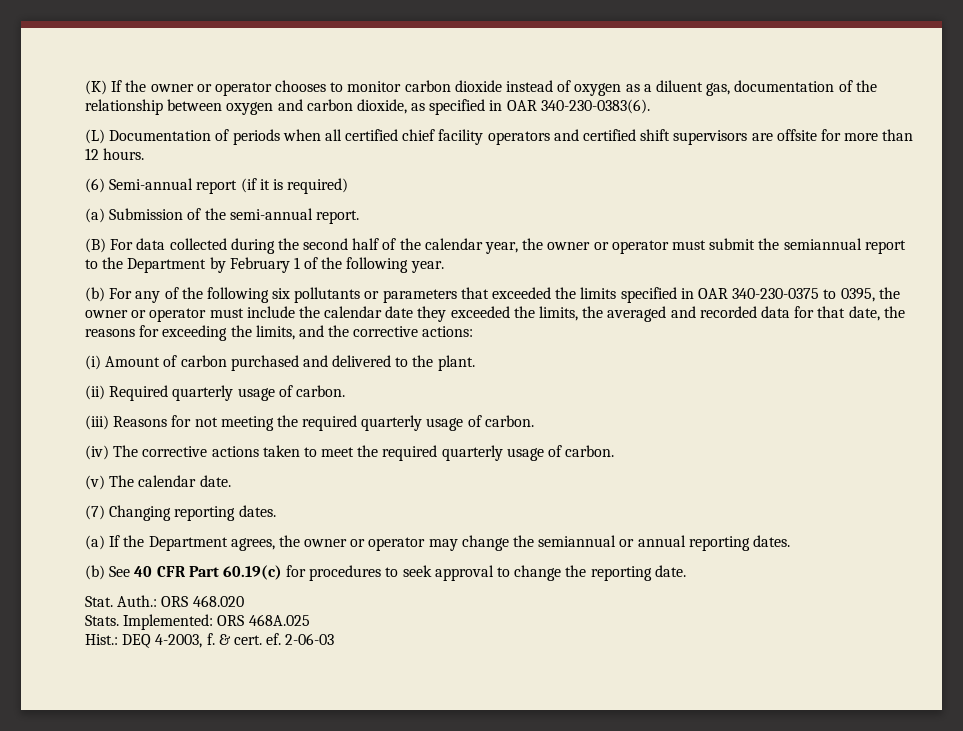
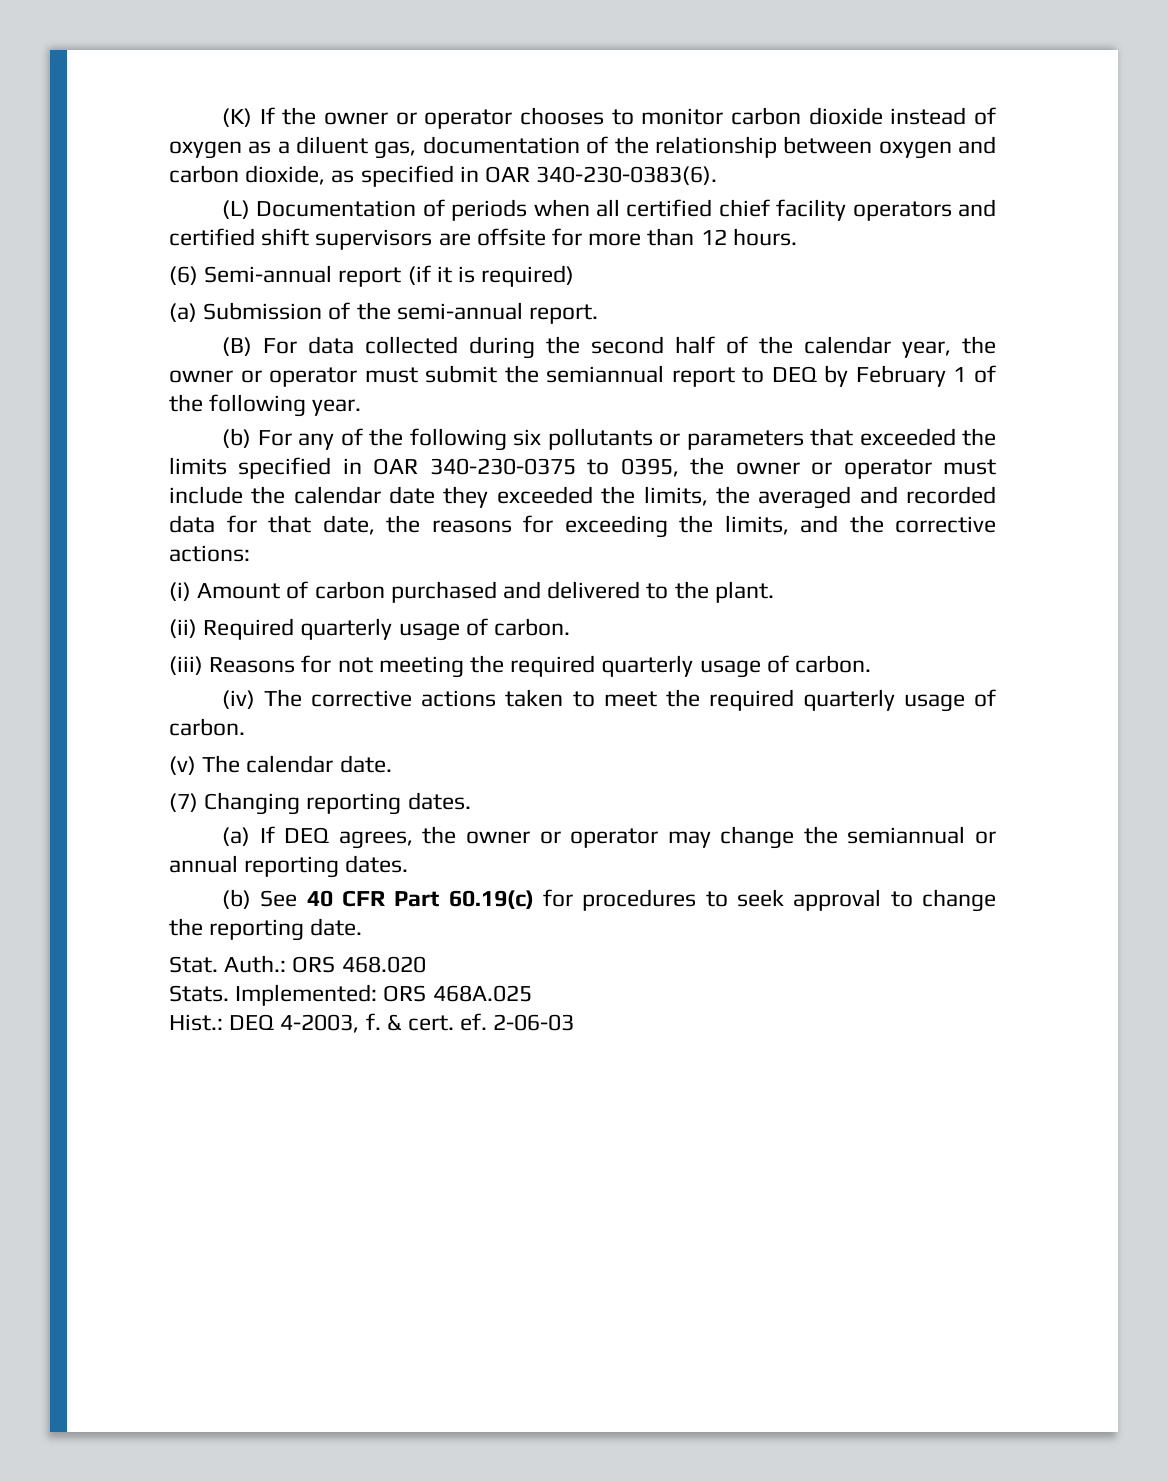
- (B) For data collected during the second half of the calendar year, the owner or operator must submit the semiannual report to the Department by February 1 of the following year.
+ (B) For data collected during the second half of the calendar year, the owner or operator must submit the semiannual report to DEQ by February 1 of the following year.
- (a) If the Department agrees, the owner or operator may change the semiannual or annual reporting dates.
+ (a) If DEQ agrees, the owner or operator may change the semiannual or annual reporting dates.

